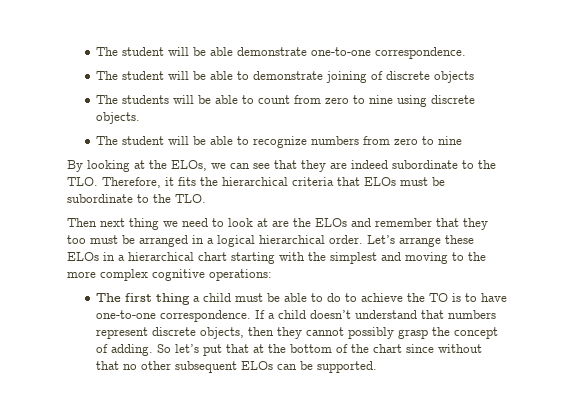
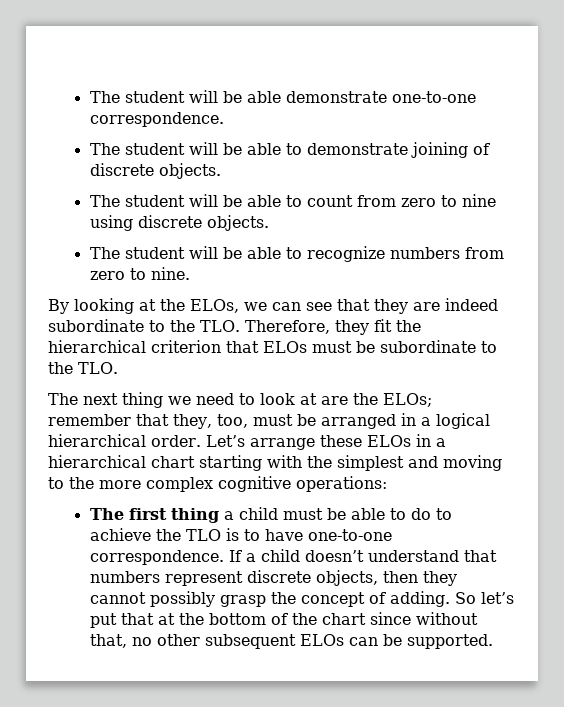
- The student will be able to demonstrate joining of discrete objects
- The students will be able to count from zero to nine using discrete objects.
+ The student will be able to demonstrate joining of discrete objects.
+ The student will be able to count from zero to nine using discrete objects.
- The student will be able to recognize numbers from zero to nine
+ The student will be able to recognize numbers from zero to nine.
- By looking at the ELOs, we can see that they are indeed subordinate to the TLO. Therefore, it fits the hierarchical criteria that ELOs must be subordinate to the TLO.
+ By looking at the ELOs, we can see that they are indeed subordinate to the TLO. Therefore, they fit the hierarchical criterion that ELOs must be subordinate to the TLO.
- Then next thing we need to look at are the ELOs and remember that they too must be arranged in a logical hierarchical order.
+ The next thing we need to look at are the ELOs; remember that they, too, must be arranged in a logical hierarchical order.
- The first thing a child must be able to do to achieve the TO is to have one-to-one correspondence.
+ The first thing a child must be able to do to achieve the TLO is to have one-to-one correspondence.
- So let’s put that at the bottom of the chart since without that no other subsequent ELOs can be supported.
+ So let’s put that at the bottom of the chart since without that, no other subsequent ELOs can be supported.

